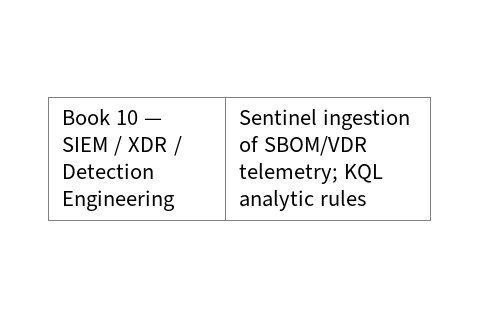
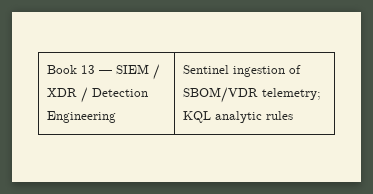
- Book 10 — SIEM / XDR / Detection Engineering | Sentinel ingestion of SBOM/VDR telemetry; KQL analytic rules
+ Book 13 — SIEM / XDR / Detection Engineering | Sentinel ingestion of SBOM/VDR telemetry; KQL analytic rules

